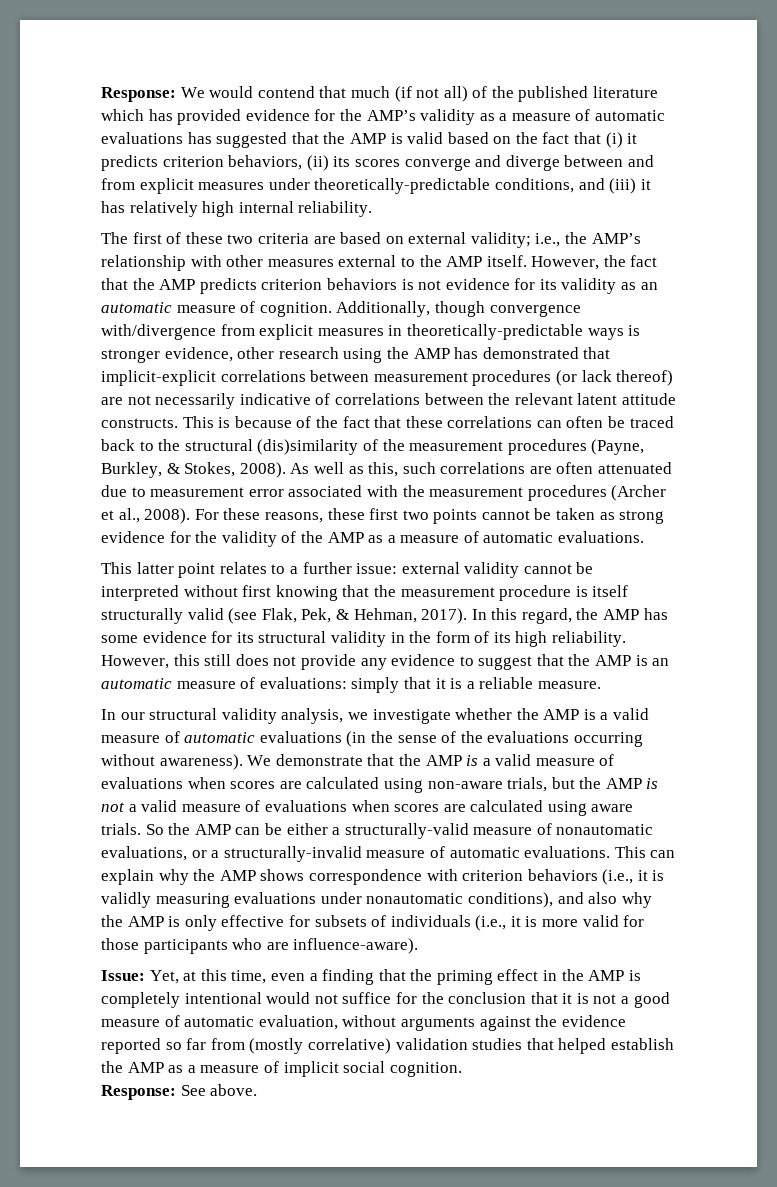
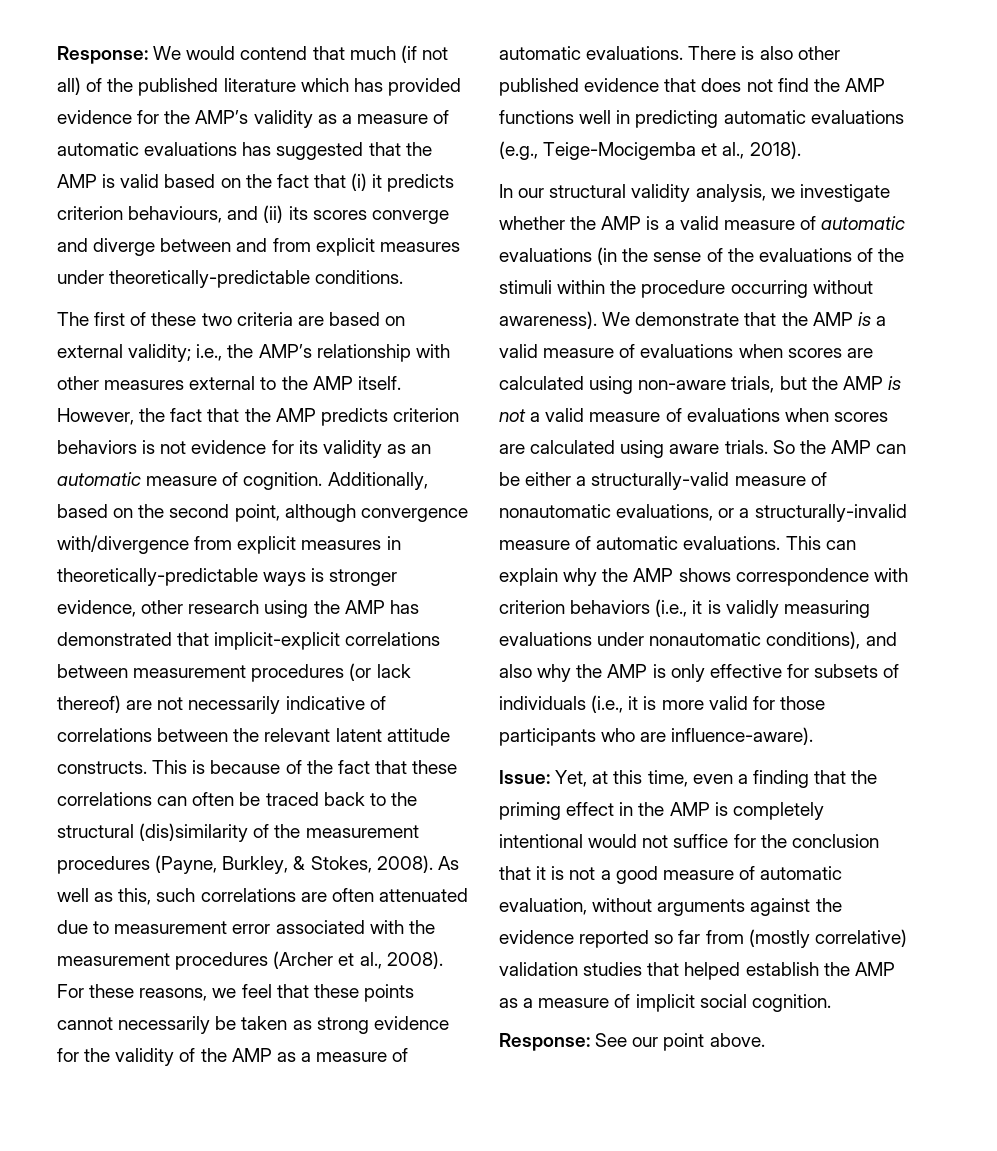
- Response: We would contend that much (if not all) of the published literature which has provided evidence for the AMP’s validity as a measure of automatic evaluations has suggested that the AMP is valid based on the fact that (i) it predicts criterion behaviors, (ii) its scores converge and diverge between and from explicit measures under theoretically-predictable conditions, and (iii) it has relatively high internal reliability.
+ Response: We would contend that much (if not all) of the published literature which has provided evidence for the AMP’s validity as a measure of automatic evaluations has suggested that the AMP is valid based on the fact that (i) it predicts criterion behaviours, and (ii) its scores converge and diverge between and from explicit measures under theoretically-predictable conditions.
- Additionally, though convergence with/divergence from explicit measures in theoretically-predictable ways is stronger evidence, other research using the AMP has demonstrated that implicit-explicit correlations between measurement procedures (or lack thereof) are not necessarily indicative of correlations between the relevant latent attitude constructs.
+ Additionally, based on the second point, although convergence with/divergence from explicit measures in theoretically-predictable ways is stronger evidence, other research using the AMP has demonstrated that implicit-explicit correlations between measurement procedures (or lack thereof) are not necessarily indicative of correlations between the relevant latent attitude constructs.
- For these reasons, these first two points cannot be taken as strong evidence for the validity of the AMP as a measure of automatic evaluations.
- This latter point relates to a further issue: external validity cannot be interpreted without first knowing that the measurement procedure is itself structurally valid (see Flak, Pek, & Hehman, 2017). In this regard, the AMP has some evidence for its structural validity in the form of its high reliability. However, this still does not provide any evidence to suggest that the AMP is an automatic measure of evaluations: simply that it is a reliable measure.
+ For these reasons, we feel that these points cannot necessarily be taken as strong evidence for the validity of the AMP as a measure of automatic evaluations. There is also other published evidence that does not find the AMP functions well in predicting automatic evaluations (e.g., Teige-Mocigemba et al., 2018).
- In our structural validity analysis, we investigate whether the AMP is a valid measure of automatic evaluations (in the sense of the evaluations occurring without awareness).
+ In our structural validity analysis, we investigate whether the AMP is a valid measure of automatic evaluations (in the sense of the evaluations of the stimuli within the procedure occurring without awareness).
- Response: See above.
+ Response: See our point above.

